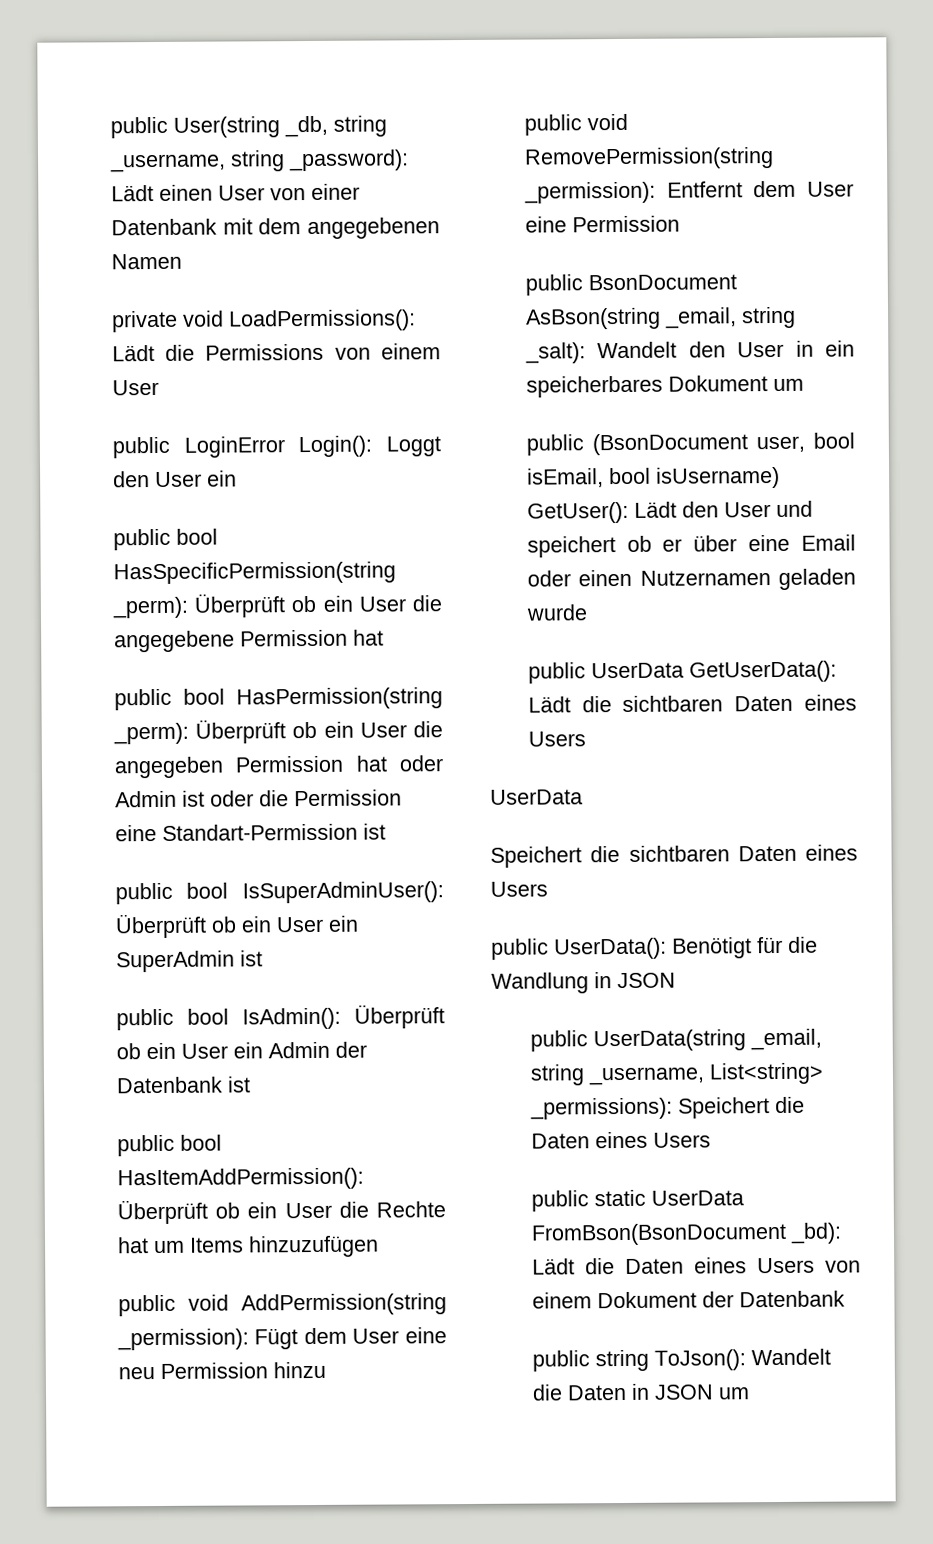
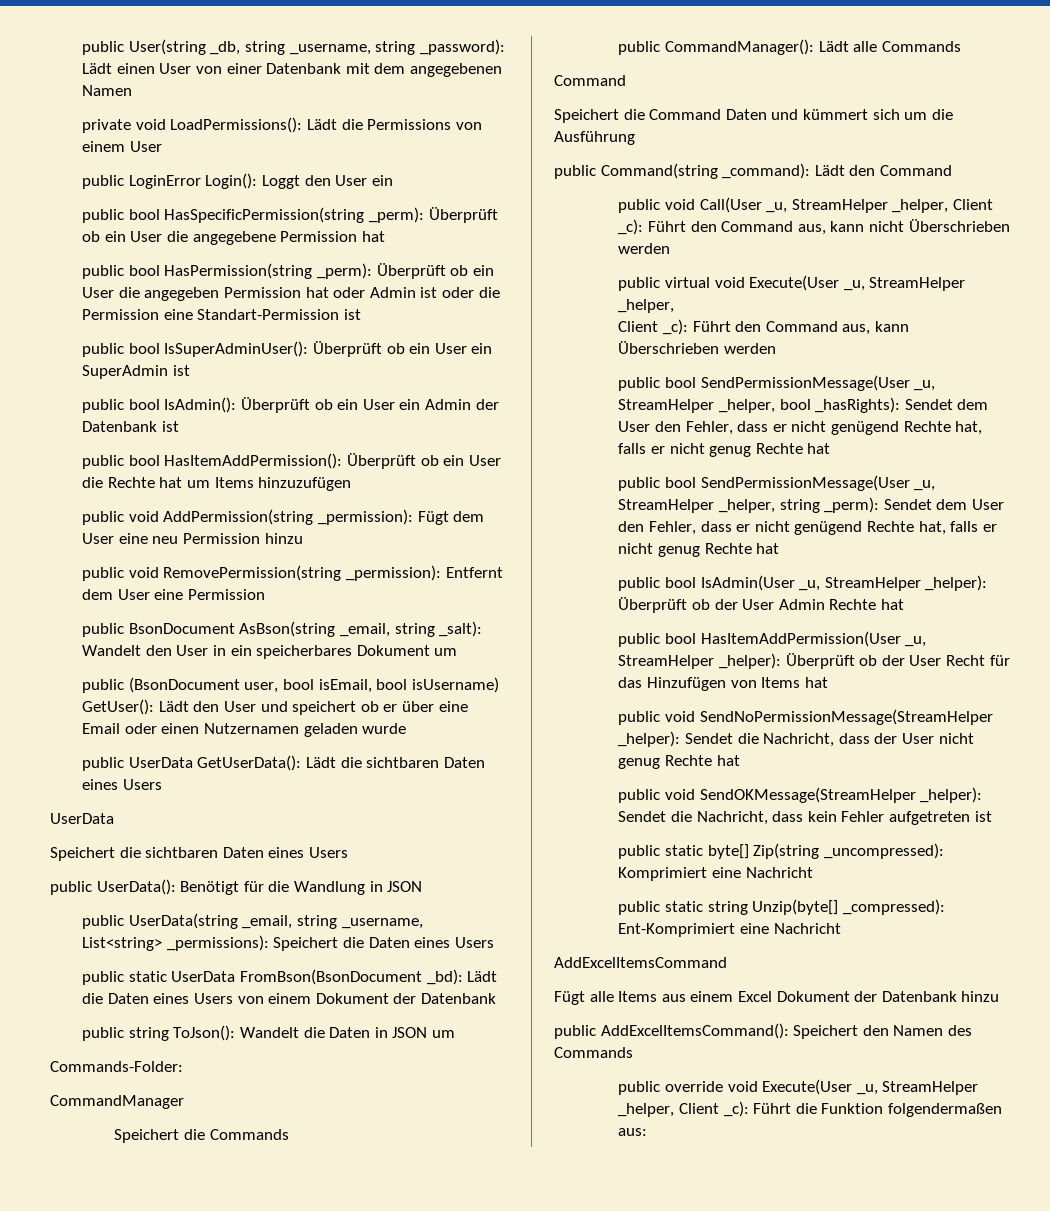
+ Commands-Folder:
+ CommandManager
+ Speichert die Commands
+ public CommandManager(): Lädt alle Commands
+ Command
+ Speichert die Command Daten und kümmert sich um die Ausführung
+ public Command(string _command): Lädt den Command
+ public void Call(User _u, StreamHelper _helper, Client _c): Führt den Command aus, kann nicht Überschrieben werden
+ public virtual void Execute(User _u, StreamHelper _helper,
+ Client _c): Führt den Command aus, kann Überschrieben werden
+ public bool SendPermissionMessage(User _u, StreamHelper _helper, bool _hasRights): Sendet dem User den Fehler, dass er nicht genügend Rechte hat, falls er nicht genug Rechte hat
+ public bool SendPermissionMessage(User _u, StreamHelper _helper, string _perm): Sendet dem User den Fehler, dass er nicht genügend Rechte hat, falls er nicht genug Rechte hat
+ public bool IsAdmin(User _u, StreamHelper _helper): Überprüft ob der User Admin Rechte hat
+ public bool HasItemAddPermission(User _u, StreamHelper _helper): Überprüft ob der User Recht für das Hinzufügen von Items hat
+ public void SendNoPermissionMessage(StreamHelper _helper): Sendet die Nachricht, dass der User nicht genug Rechte hat
+ public void SendOKMessage(StreamHelper _helper): Sendet die Nachricht, dass kein Fehler aufgetreten ist
+ public static byte[] Zip(string _uncompressed): Komprimiert eine Nachricht
+ public static string Unzip(byte[] _compressed): Ent-Komprimiert eine Nachricht
+ AddExcelItemsCommand
+ Fügt alle Items aus einem Excel Dokument der Datenbank hinzu
+ public AddExcelItemsCommand(): Speichert den Namen des Commands
+ public override void Execute(User _u, StreamHelper _helper, Client _c): Führt die Funktion folgendermaßen aus:

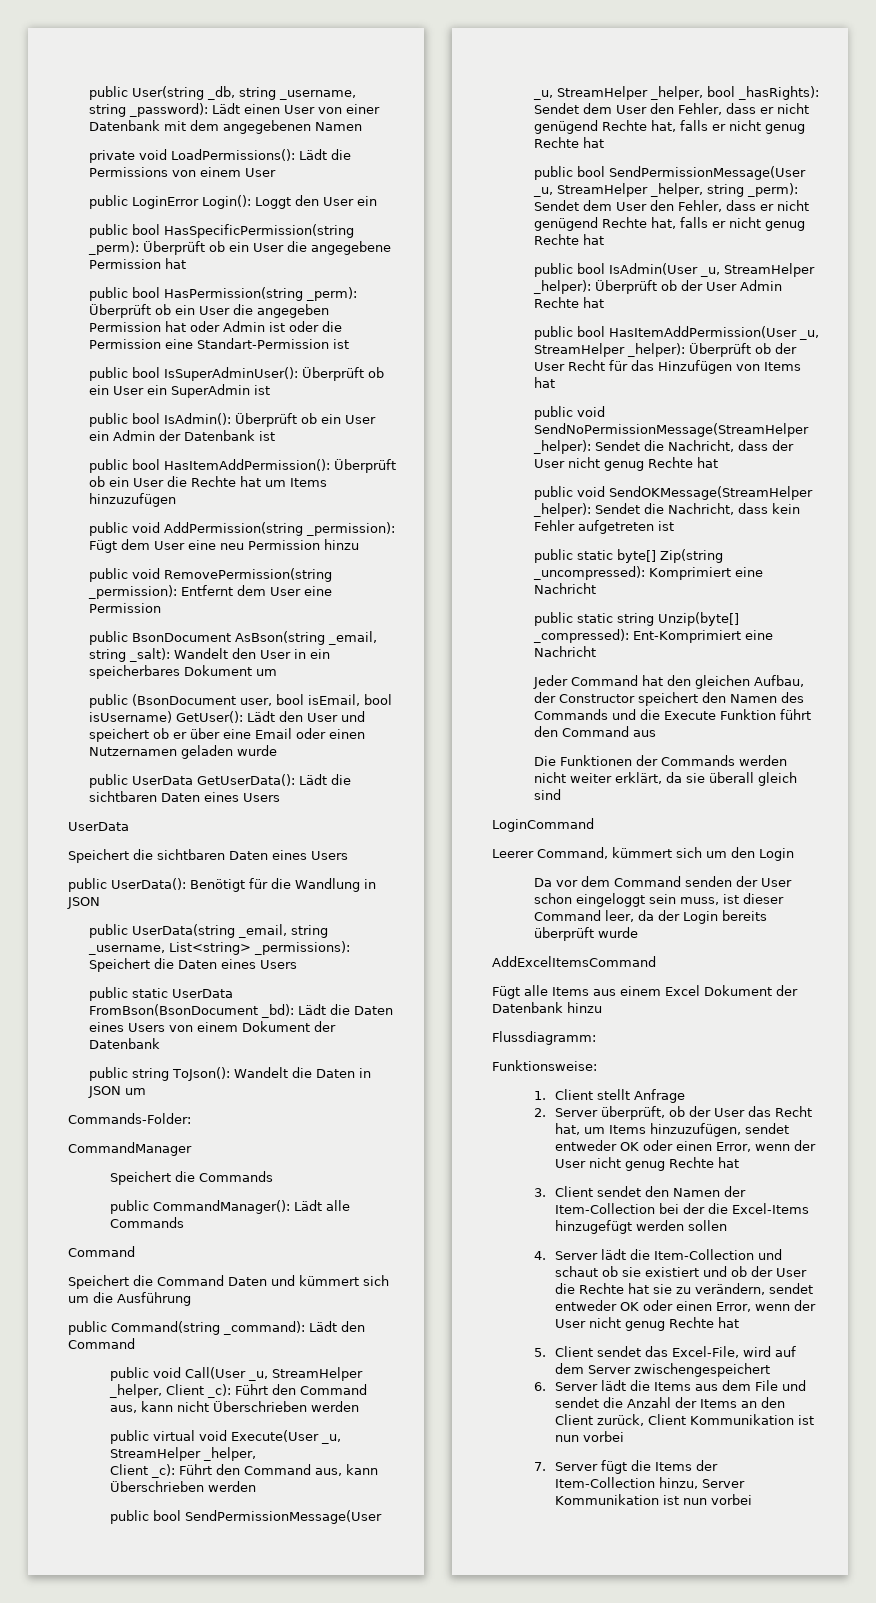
+ Jeder Command hat den gleichen Aufbau, der Constructor speichert den Namen des Commands und die Execute Funktion führt den Command aus
+ Die Funktionen der Commands werden nicht weiter erklärt, da sie überall gleich sind
+ LoginCommand
+ Leerer Command, kümmert sich um den Login
+ Da vor dem Command senden der User schon eingeloggt sein muss, ist dieser Command leer, da der Login bereits überprüft wurde
- public AddExcelItemsCommand(): Speichert den Namen des Commands
- public override void Execute(User _u, StreamHelper _helper, Client _c): Führt die Funktion folgendermaßen aus:
+ Flussdiagramm:
+ Funktionsweise:
+ 1. Client stellt Anfrage
+ 2. Server überprüft, ob der User das Recht hat, um Items hinzuzufügen, sendet entweder OK oder einen Error, wenn der User nicht genug Rechte hat
+ 3. Client sendet den Namen der Item-Collection bei der die Excel-Items hinzugefügt werden sollen
+ 4. Server lädt die Item-Collection und schaut ob sie existiert und ob der User die Rechte hat sie zu verändern, sendet entweder OK oder einen Error, wenn der User nicht genug Rechte hat
+ 5. Client sendet das Excel-File, wird auf dem Server zwischengespeichert
+ 6. Server lädt die Items aus dem File und sendet die Anzahl der Items an den Client zurück, Client Kommunikation ist nun vorbei
+ 7. Server fügt die Items der Item-Collection hinzu, Server Kommunikation ist nun vorbei

